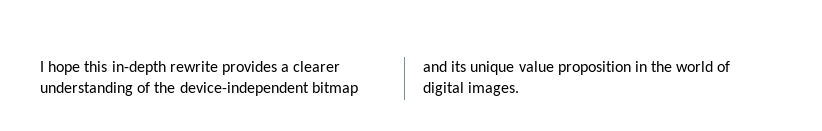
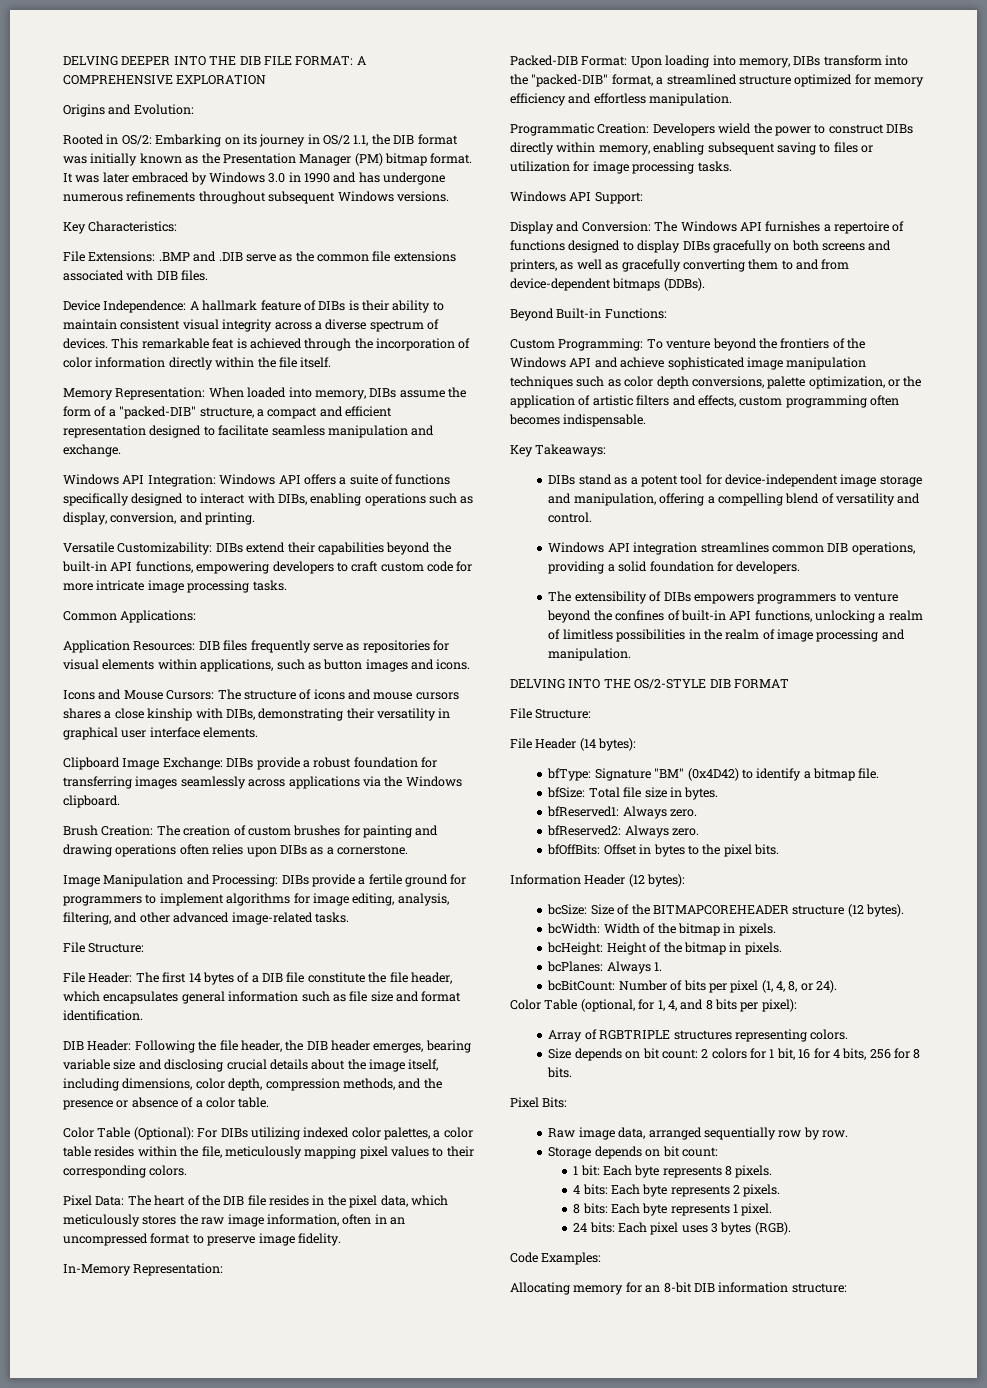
- I hope this in-depth rewrite provides a clearer understanding of the device-independent bitmap and its unique value proposition in the world of digital images.
+ DELVING DEEPER INTO THE DIB FILE FORMAT: A COMPREHENSIVE EXPLORATION
+ Origins and Evolution:
+ Rooted in OS/2: Embarking on its journey in OS/2 1.1, the DIB format was initially known as the Presentation Manager (PM) bitmap format. It was later embraced by Windows 3.0 in 1990 and has undergone numerous refinements throughout subsequent Windows versions.
+ Key Characteristics:
+ File Extensions: .BMP and .DIB serve as the common file extensions associated with DIB files.
+ Device Independence: A hallmark feature of DIBs is their ability to maintain consistent visual integrity across a diverse spectrum of devices. This remarkable feat is achieved through the incorporation of color information directly within the file itself.
+ Memory Representation: When loaded into memory, DIBs assume the form of a "packed-DIB" structure, a compact and efficient representation designed to facilitate seamless manipulation and exchange.
+ Windows API Integration: Windows API offers a suite of functions specifically designed to interact with DIBs, enabling operations such as display, conversion, and printing.
+ Versatile Customizability: DIBs extend their capabilities beyond the built-in API functions, empowering developers to craft custom code for more intricate image processing tasks.
+ Common Applications:
+ Application Resources: DIB files frequently serve as repositories for visual elements within applications, such as button images and icons.
+ Icons and Mouse Cursors: The structure of icons and mouse cursors shares a close kinship with DIBs, demonstrating their versatility in graphical user interface elements.
+ Clipboard Image Exchange: DIBs provide a robust foundation for transferring images seamlessly across applications via the Windows clipboard.
+ Brush Creation: The creation of custom brushes for painting and drawing operations often relies upon DIBs as a cornerstone.
+ Image Manipulation and Processing: DIBs provide a fertile ground for programmers to implement algorithms for image editing, analysis, filtering, and other advanced image-related tasks.
+ File Structure:
+ File Header: The first 14 bytes of a DIB file constitute the file header, which encapsulates general information such as file size and format identification.
+ DIB Header: Following the file header, the DIB header emerges, bearing variable size and disclosing crucial details about the image itself, including dimensions, color depth, compression methods, and the presence or absence of a color table.
+ Color Table (Optional): For DIBs utilizing indexed color palettes, a color table resides within the file, meticulously mapping pixel values to their corresponding colors.
+ Pixel Data: The heart of the DIB file resides in the pixel data, which meticulously stores the raw image information, often in an uncompressed format to preserve image fidelity.
+ In-Memory Representation:
+ Packed-DIB Format: Upon loading into memory, DIBs transform into the "packed-DIB" format, a streamlined structure optimized for memory efficiency and effortless manipulation.
+ Programmatic Creation: Developers wield the power to construct DIBs directly within memory, enabling subsequent saving to files or utilization for image processing tasks.
+ Windows API Support:
+ Display and Conversion: The Windows API furnishes a repertoire of functions designed to display DIBs gracefully on both screens and printers, as well as gracefully converting them to and from device-dependent bitmaps (DDBs).
+ Beyond Built-in Functions:
+ Custom Programming: To venture beyond the frontiers of the Windows API and achieve sophisticated image manipulation techniques such as color depth conversions, palette optimization, or the application of artistic filters and effects, custom programming often becomes indispensable.
+ Key Takeaways:
+ DIBs stand as a potent tool for device-independent image storage and manipulation, offering a compelling blend of versatility and control.
+ Windows API integration streamlines common DIB operations, providing a solid foundation for developers.
+ The extensibility of DIBs empowers programmers to venture beyond the confines of built-in API functions, unlocking a realm of limitless possibilities in the realm of image processing and manipulation.
+ DELVING INTO THE OS/2-STYLE DIB FORMAT
+ File Structure:
+ File Header (14 bytes):
+ bfType: Signature "BM" (0x4D42) to identify a bitmap file.
+ bfSize: Total file size in bytes.
+ bfReserved1: Always zero.
+ bfReserved2: Always zero.
+ bfOffBits: Offset in bytes to the pixel bits.
+ Information Header (12 bytes):
+ bcSize: Size of the BITMAPCOREHEADER structure (12 bytes).
+ bcWidth: Width of the bitmap in pixels.
+ bcHeight: Height of the bitmap in pixels.
+ bcPlanes: Always 1.
+ bcBitCount: Number of bits per pixel (1, 4, 8, or 24).
+ Color Table (optional, for 1, 4, and 8 bits per pixel):
+ Array of RGBTRIPLE structures representing colors.
+ Size depends on bit count: 2 colors for 1 bit, 16 for 4 bits, 256 for 8 bits.
+ Pixel Bits:
+ Raw image data, arranged sequentially row by row.
+ Storage depends on bit count:
+ 1 bit: Each byte represents 8 pixels.
+ 4 bits: Each byte represents 2 pixels.
+ 8 bits: Each byte represents 1 pixel.
+ 24 bits: Each pixel uses 3 bytes (RGB).
+ Code Examples:
+ Allocating memory for an 8-bit DIB information structure:

